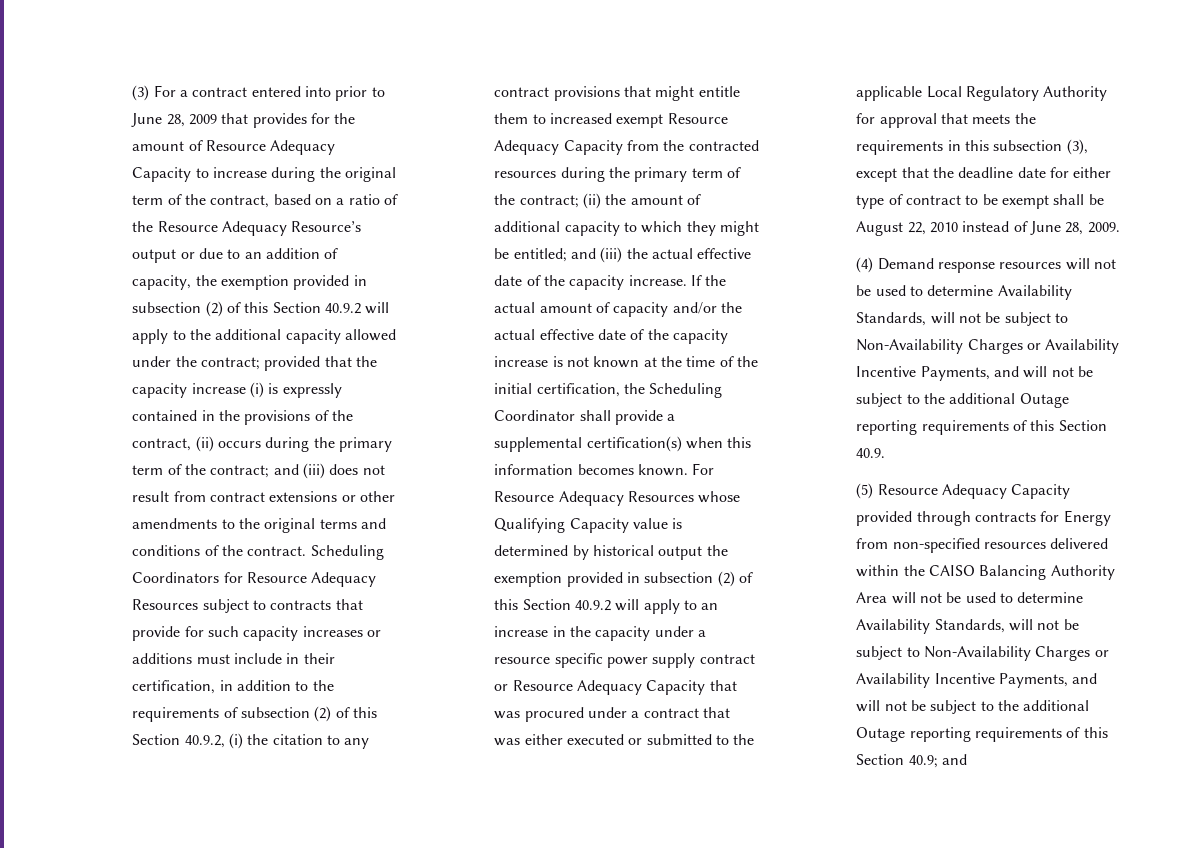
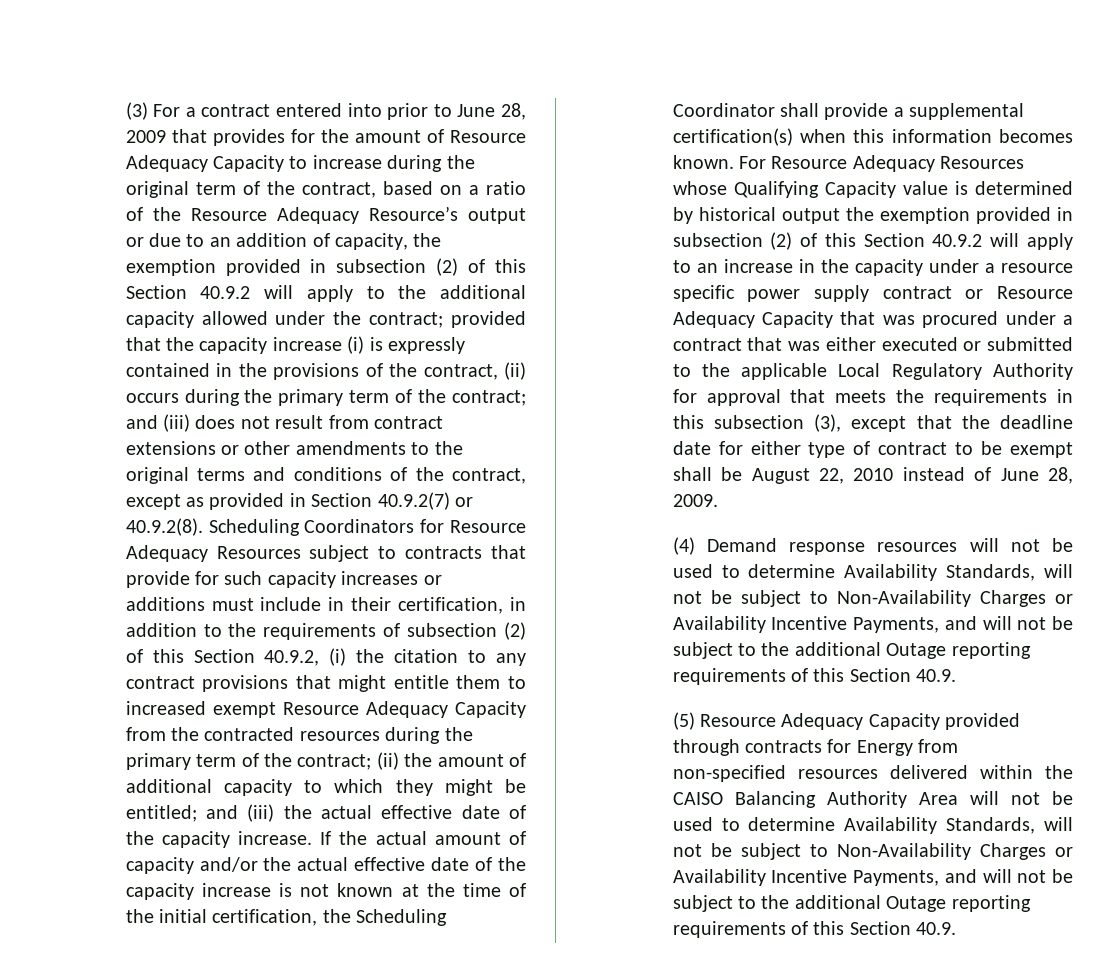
- and (iii) does not result from contract extensions or other amendments to the original terms and conditions of the contract. Scheduling Coordinators for Resource Adequacy Resources subject to contracts that provide for such capacity increases or additions must include in their certification, in addition to the requirements of subsection (2) of this Section 40.9.2, (i) the citation to any contract provisions that might entitle them to increased exempt Resource Adequacy Capacity from the contracted resources during the primary term of the contract;
+ and (iii) does not result from contract extensions or other amendments to the original terms and conditions of the contract, except as provided in Section 40.9.2(7) or 40.9.2(8). Scheduling Coordinators for Resource Adequacy Resources subject to contracts that provide for such capacity increases or additions must include in their certification, in addition to the requirements of subsection (2) of this Section 40.9.2, (i) the citation to any contract provisions that might entitle them to increased exempt Resource Adequacy Capacity from the contracted resources during the primary term of the contract;
- (5) Resource Adequacy Capacity provided through contracts for Energy from non-specified resources delivered within the CAISO Balancing Authority Area will not be used to determine Availability Standards, will not be subject to Non-Availability Charges or Availability Incentive Payments, and will not be subject to the additional Outage reporting requirements of this Section 40.9; and
+ (5) Resource Adequacy Capacity provided through contracts for Energy from non-specified resources delivered within the CAISO Balancing Authority Area will not be used to determine Availability Standards, will not be subject to Non-Availability Charges or Availability Incentive Payments, and will not be subject to the additional Outage reporting requirements of this Section 40.9.

